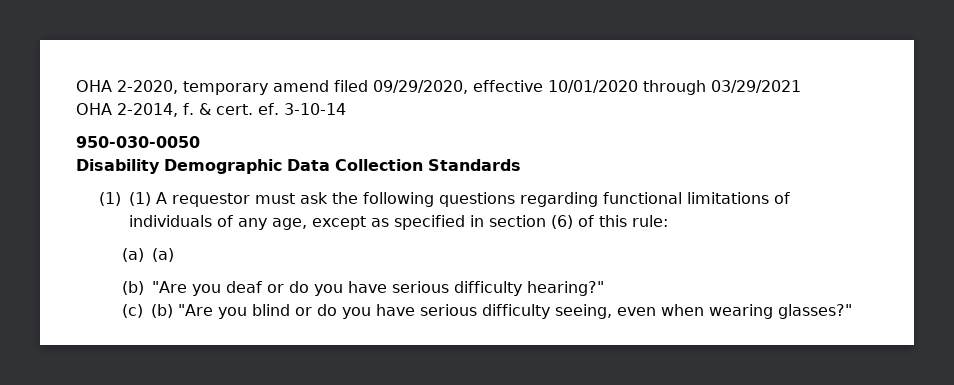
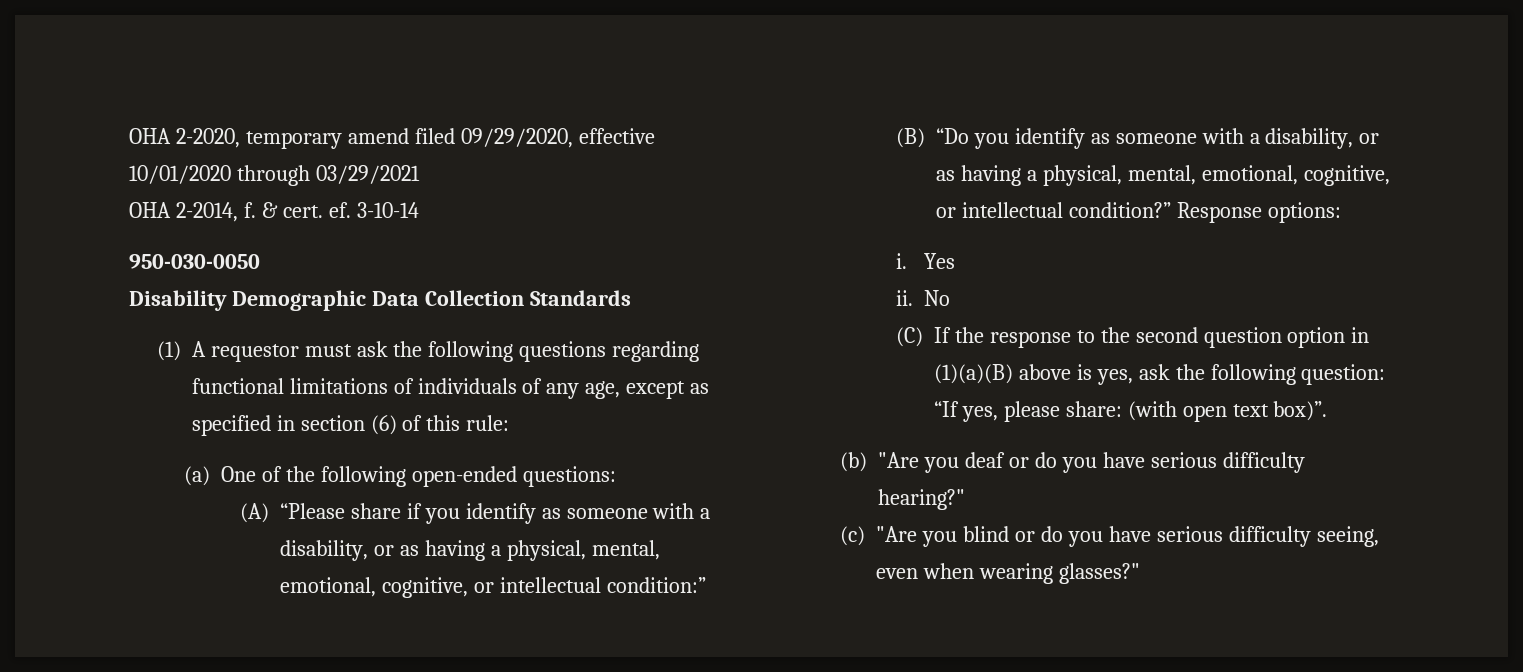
- (1) (1) A requestor must ask the following questions regarding functional limitations of individuals of any age, except as specified in section (6) of this rule:
+ (1) A requestor must ask the following questions regarding functional limitations of individuals of any age, except as specified in section (6) of this rule:
- (a) (a)
+ (a) One of the following open-ended questions:
+ (A) “Please share if you identify as someone with a disability, or as having a physical, mental, emotional, cognitive, or intellectual condition:”
+ (B) “Do you identify as someone with a disability, or as having a physical, mental, emotional, cognitive, or intellectual condition?” Response options:
+ i. Yes
+ ii. No
+ (C) If the response to the second question option in (1)(a)(B) above is yes, ask the following question: “If yes, please share: (with open text box)”.
- (c) (b) "Are you blind or do you have serious difficulty seeing, even when wearing glasses?"
+ (c) "Are you blind or do you have serious difficulty seeing, even when wearing glasses?"

